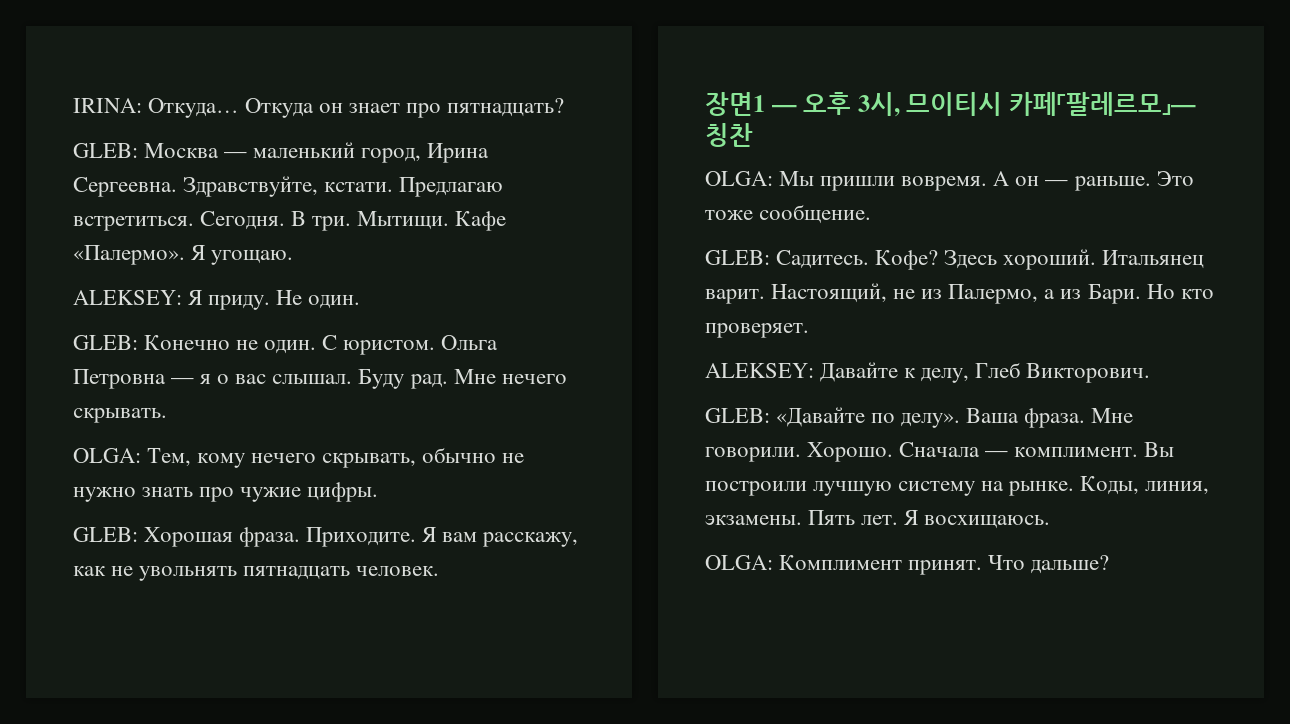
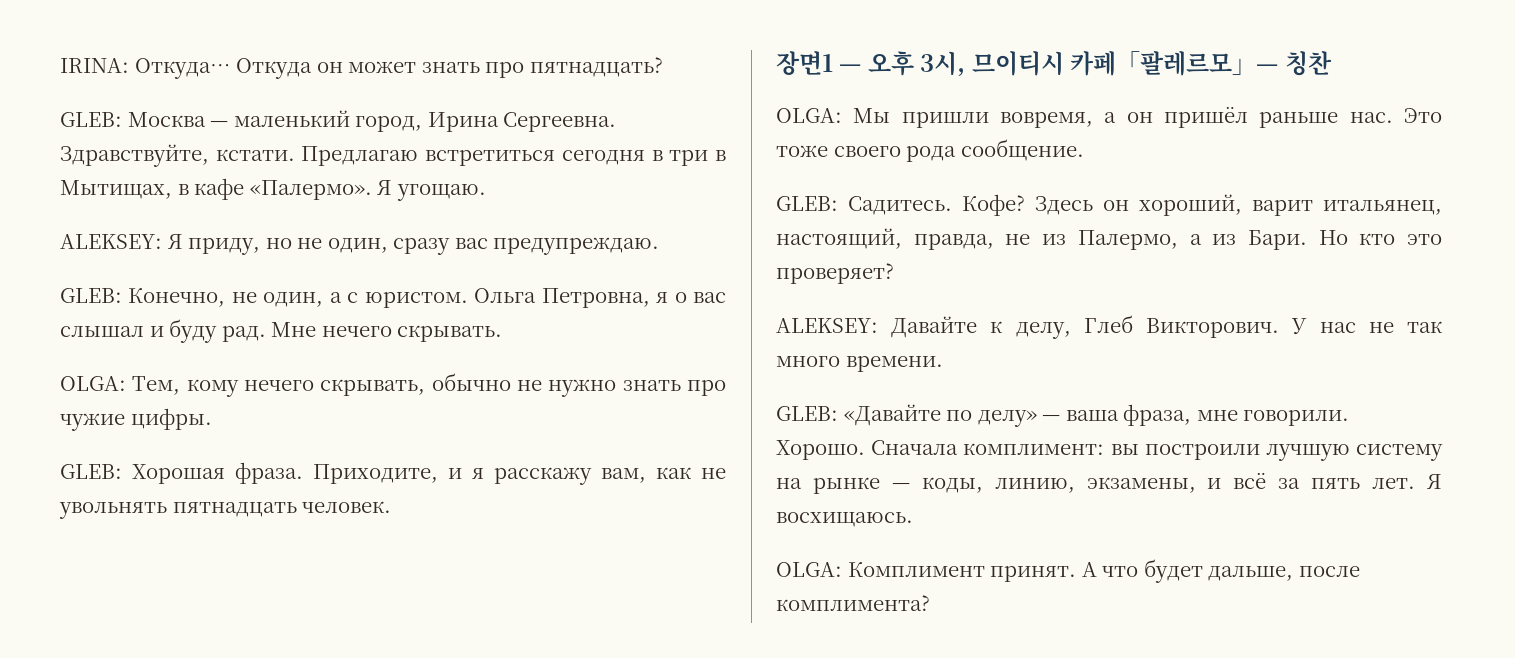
- Откуда он знает про пятнадцать?
+ Откуда он может знать про пятнадцать?
- Предлагаю встретиться. Сегодня. В три. Мытищи. Кафе «Палермо».
+ Предлагаю встретиться сегодня в три в Мытищах, в кафе «Палермо».
- ALEKSEY: Я приду. Не один.
- GLEB: Конечно не один. С юристом. Ольга Петровна — я о вас слышал. Буду рад.
+ ALEKSEY: Я приду, но не один, сразу вас предупреждаю.
+ GLEB: Конечно, не один, а с юристом. Ольга Петровна, я о вас слышал и буду рад.
- Приходите. Я вам расскажу, как не увольнять пятнадцать человек.
+ Приходите, и я расскажу вам, как не увольнять пятнадцать человек.
- OLGA: Мы пришли вовремя. А он — раньше. Это тоже сообщение.
+ OLGA: Мы пришли вовремя, а он пришёл раньше нас. Это тоже своего рода сообщение.
- Здесь хороший. Итальянец варит. Настоящий, не из Палермо, а из Бари.
+ Здесь он хороший, варит итальянец, настоящий, правда, не из Палермо, а из Бари.
- Но кто проверяет.
+ Но кто это проверяет?
- ALEKSEY: Давайте к делу, Глеб Викторович.
- GLEB: «Давайте по делу». Ваша фраза. Мне говорили. Хорошо. Сначала — комплимент. Вы построили лучшую систему на рынке. Коды, линия, экзамены. Пять лет.
+ ALEKSEY: Давайте к делу, Глеб Викторович. У нас не так много времени.
+ GLEB: «Давайте по делу» — ваша фраза, мне говорили. Хорошо. Сначала комплимент: вы построили лучшую систему на рынке — коды, линию, экзамены, и всё за пять лет.
- Что дальше?
+ А что будет дальше, после комплимента?

